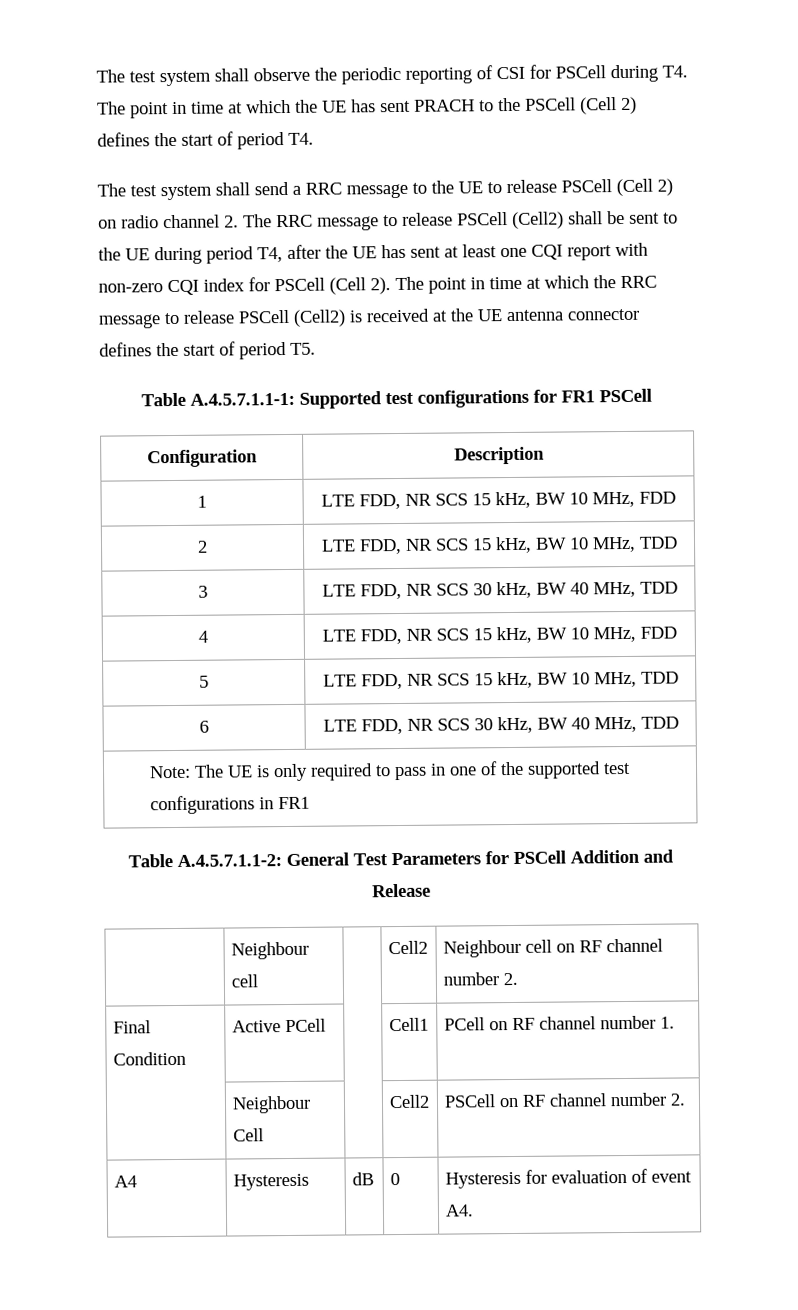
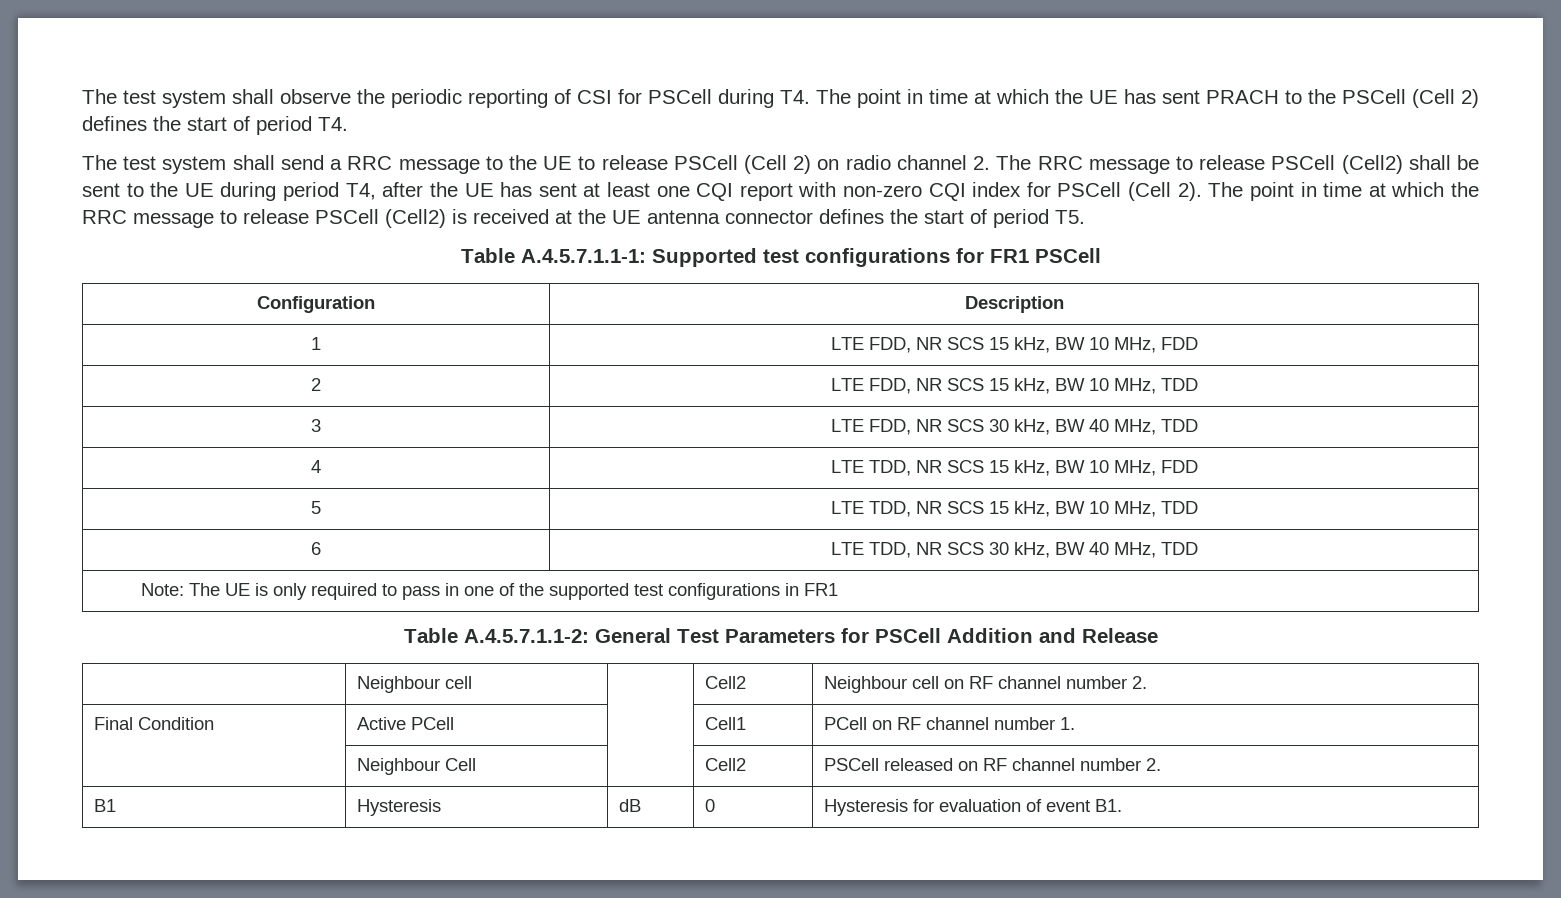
- 4 | LTE FDD, NR SCS 15 kHz, BW 10 MHz, FDD
+ 4 | LTE TDD, NR SCS 15 kHz, BW 10 MHz, FDD
- 5 | LTE FDD, NR SCS 15 kHz, BW 10 MHz, TDD
+ 5 | LTE TDD, NR SCS 15 kHz, BW 10 MHz, TDD
- 6 | LTE FDD, NR SCS 30 kHz, BW 40 MHz, TDD
+ 6 | LTE TDD, NR SCS 30 kHz, BW 40 MHz, TDD
- | Neighbour Cell | | Cell2 | PSCell on RF channel number 2.
- A4 | Hysteresis | dB | 0 | Hysteresis for evaluation of event A4.
+ | Neighbour Cell | | Cell2 | PSCell released on RF channel number 2.
+ B1 | Hysteresis | dB | 0 | Hysteresis for evaluation of event B1.

